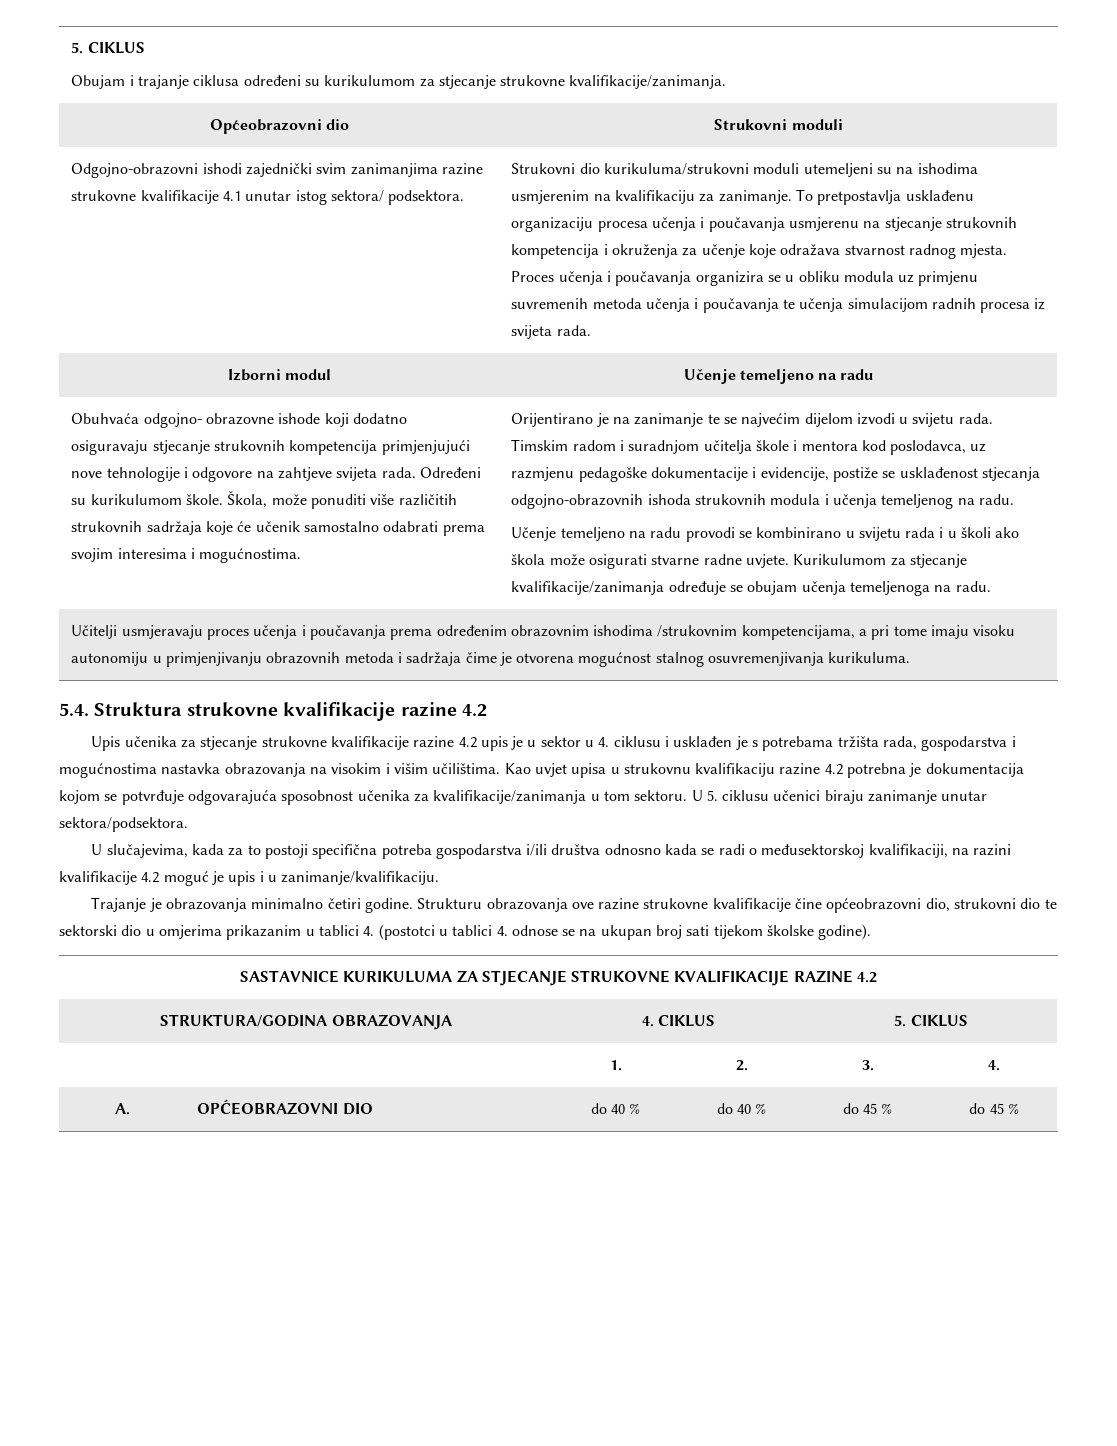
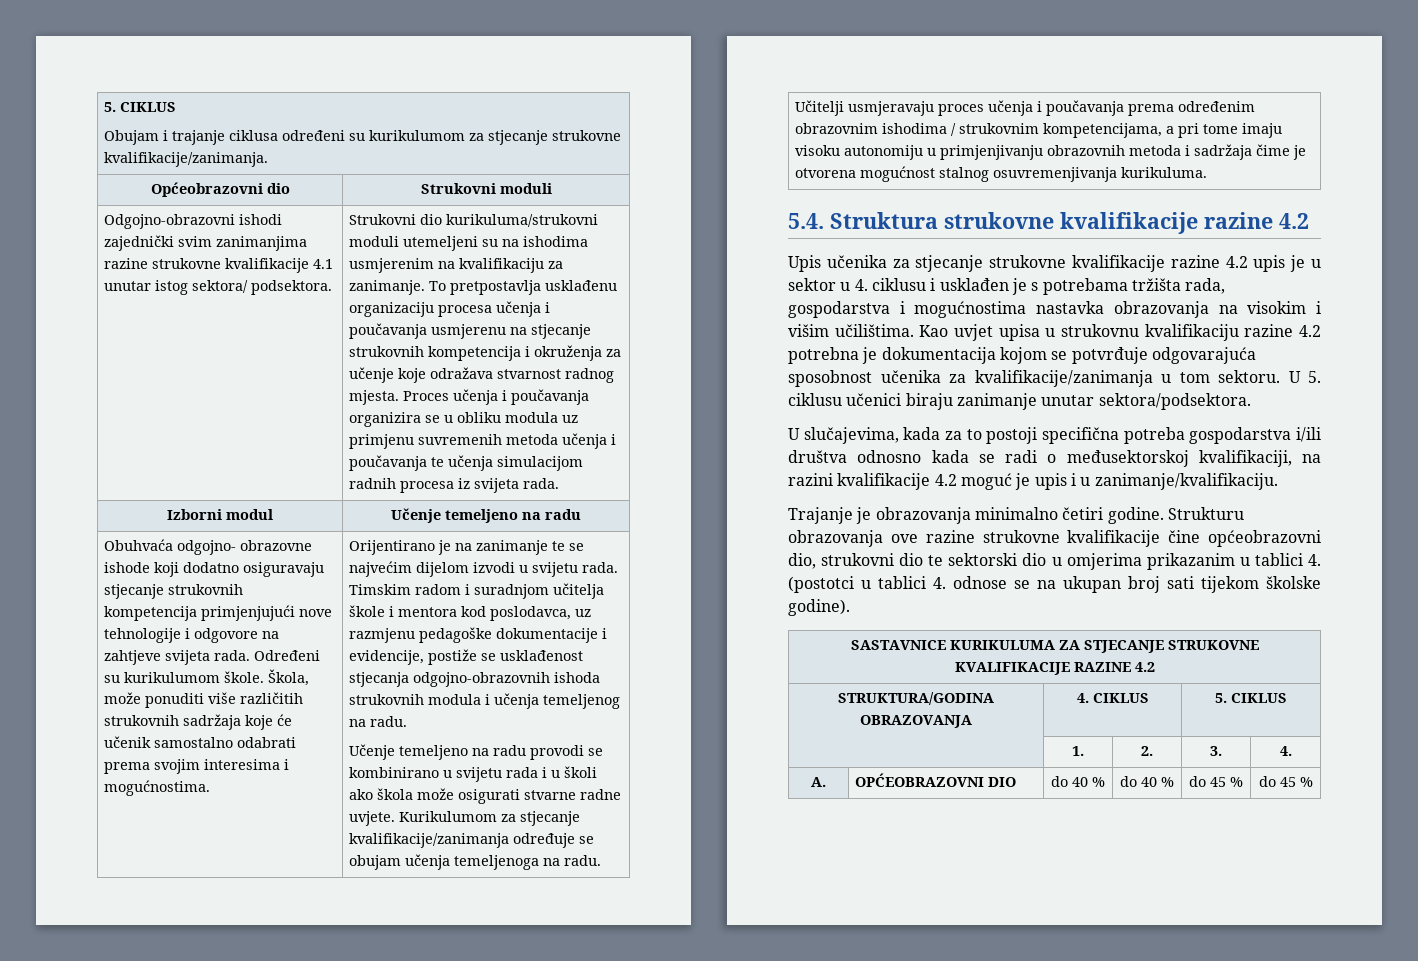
- Učitelji usmjeravaju proces učenja i poučavanja prema određenim obrazovnim ishodima /strukovnim kompetencijama, a pri tome imaju visoku autonomiju u primjenjivanju obrazovnih metoda i sadržaja čime je otvorena mogućnost stalnog osuvremenjivanja kurikuluma.
+ Učitelji usmjeravaju proces učenja i poučavanja prema određenim obrazovnim ishodima / strukovnim kompetencijama, a pri tome imaju visoku autonomiju u primjenjivanju obrazovnih metoda i sadržaja čime je otvorena mogućnost stalnog osuvremenjivanja kurikuluma.

